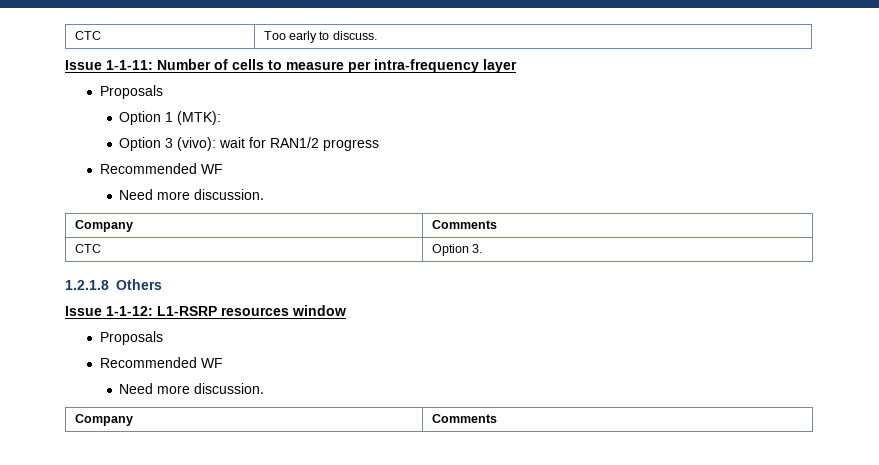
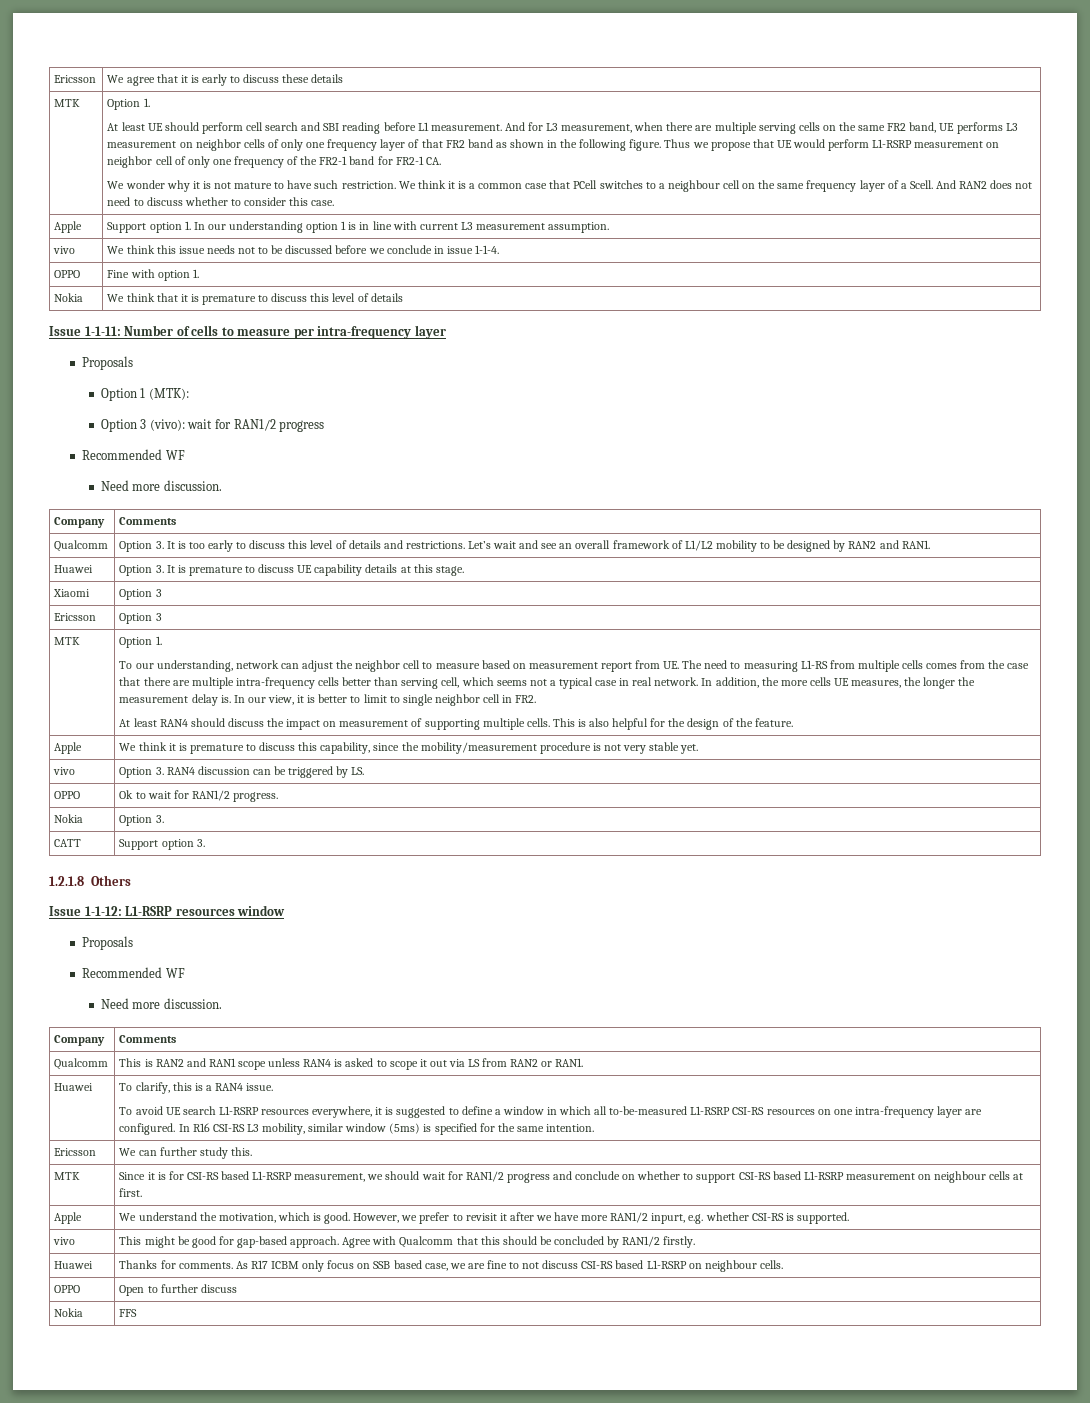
- CTC | Too early to discuss.
+ Ericsson | We agree that it is early to discuss these details
+ MTK | Option 1.
+ At least UE should perform cell search and SBI reading before L1 measurement. And for L3 measurement, when there are multiple serving cells on the same FR2 band, UE performs L3 measurement on neighbor cells of only one frequency layer of that FR2 band as shown in the following figure. Thus we propose that UE would perform L1-RSRP measurement on neighbor cell of only one frequency of the FR2-1 band for FR2-1 CA.
+ We wonder why it is not mature to have such restriction. We think it is a common case that PCell switches to a neighbour cell on the same frequency layer of a Scell. And RAN2 does not need to discuss whether to consider this case.
+ Apple | Support option 1. In our understanding option 1 is in line with current L3 measurement assumption.
+ vivo | We think this issue needs not to be discussed before we conclude in issue 1-1-4.
+ OPPO | Fine with option 1.
+ Nokia | We think that it is premature to discuss this level of details
- CTC | Option 3.
+ Qualcomm | Option 3. It is too early to discuss this level of details and restrictions. Let’s wait and see an overall framework of L1/L2 mobility to be designed by RAN2 and RAN1.
+ Huawei | Option 3. It is premature to discuss UE capability details at this stage.
+ Xiaomi | Option 3
+ Ericsson | Option 3
+ MTK | Option 1.
+ To our understanding, network can adjust the neighbor cell to measure based on measurement report from UE. The need to measuring L1-RS from multiple cells comes from the case that there are multiple intra-frequency cells better than serving cell, which seems not a typical case in real network. In addition, the more cells UE measures, the longer the measurement delay is. In our view, it is better to limit to single neighbor cell in FR2.
+ At least RAN4 should discuss the impact on measurement of supporting multiple cells. This is also helpful for the design of the feature.
+ Apple | We think it is premature to discuss this capability, since the mobility/measurement procedure is not very stable yet.
+ vivo | Option 3. RAN4 discussion can be triggered by LS.
+ OPPO | Ok to wait for RAN1/2 progress.
+ Nokia | Option 3.
+ CATT | Support option 3.
+ Qualcomm | This is RAN2 and RAN1 scope unless RAN4 is asked to scope it out via LS from RAN2 or RAN1.
+ Huawei | To clarify, this is a RAN4 issue.
+ To avoid UE search L1-RSRP resources everywhere, it is suggested to define a window in which all to-be-measured L1-RSRP CSI-RS resources on one intra-frequency layer are configured. In R16 CSI-RS L3 mobility, similar window (5ms) is specified for the same intention.
+ Ericsson | We can further study this.
+ MTK | Since it is for CSI-RS based L1-RSRP measurement, we should wait for RAN1/2 progress and conclude on whether to support CSI-RS based L1-RSRP measurement on neighbour cells at first.
+ Apple | We understand the motivation, which is good. However, we prefer to revisit it after we have more RAN1/2 inpurt, e.g. whether CSI-RS is supported.
+ vivo | This might be good for gap-based approach. Agree with Qualcomm that this should be concluded by RAN1/2 firstly.
+ Huawei | Thanks for comments. As R17 ICBM only focus on SSB based case, we are fine to not discuss CSI-RS based L1-RSRP on neighbour cells.
+ OPPO | Open to further discuss
+ Nokia | FFS

